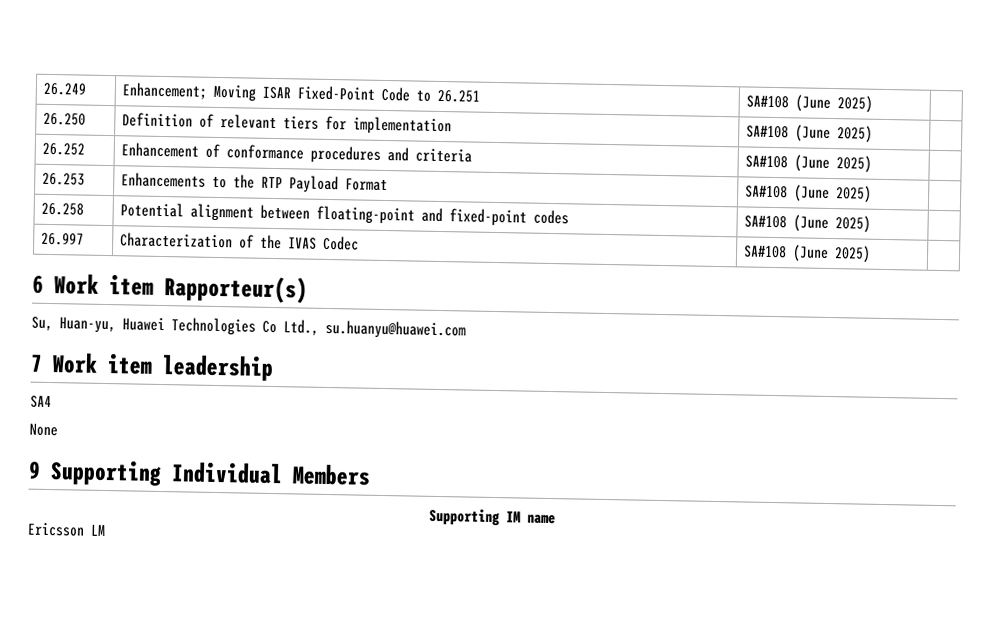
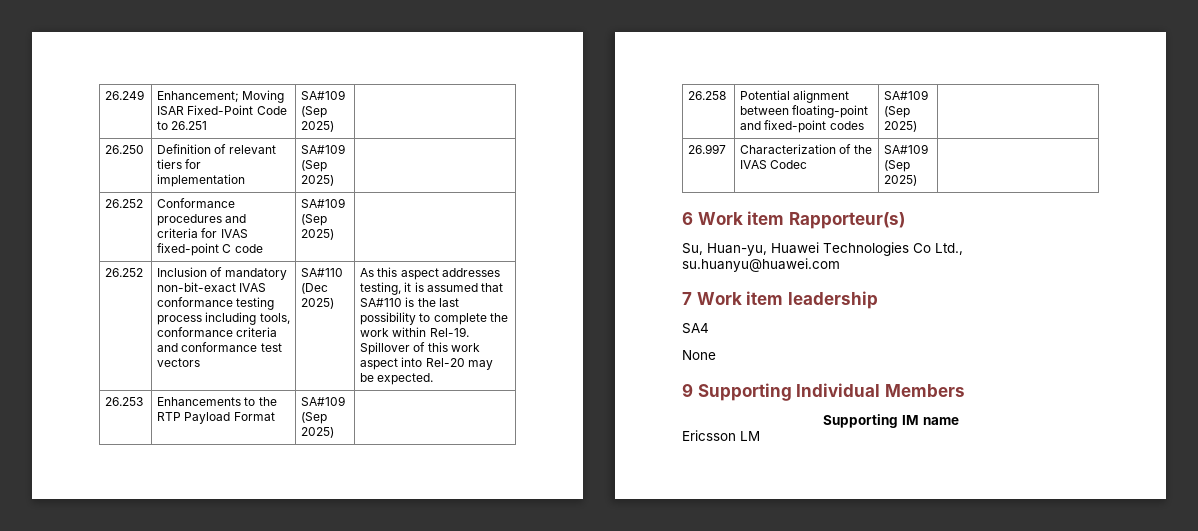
- 26.249 | Enhancement; Moving ISAR Fixed-Point Code to 26.251 | SA#108 (June 2025) |
+ 26.249 | Enhancement; Moving ISAR Fixed-Point Code to 26.251 | SA#109 (Sep 2025) |
- 26.250 | Definition of relevant tiers for implementation | SA#108 (June 2025) |
- 26.252 | Enhancement of conformance procedures and criteria | SA#108 (June 2025) |
+ 26.250 | Definition of relevant tiers for implementation | SA#109 (Sep 2025) |
+ 26.252 | Conformance procedures and criteria for IVAS fixed-point C code | SA#109 (Sep 2025) |
+ 26.252 | Inclusion of mandatory non-bit-exact IVAS conformance testing process including tools, conformance criteria and conformance test vectors | SA#110 (Dec 2025) | As this aspect addresses testing, it is assumed that SA#110 is the last possibility to complete the work within Rel-19. Spillover of this work aspect into Rel-20 may be expected.
- 26.253 | Enhancements to the RTP Payload Format | SA#108 (June 2025) |
+ 26.253 | Enhancements to the RTP Payload Format | SA#109 (Sep 2025) |
- 26.258 | Potential alignment between floating-point and fixed-point codes | SA#108 (June 2025) |
+ 26.258 | Potential alignment between floating-point and fixed-point codes | SA#109 (Sep 2025) |
- 26.997 | Characterization of the IVAS Codec | SA#108 (June 2025) |
+ 26.997 | Characterization of the IVAS Codec | SA#109 (Sep 2025) |

